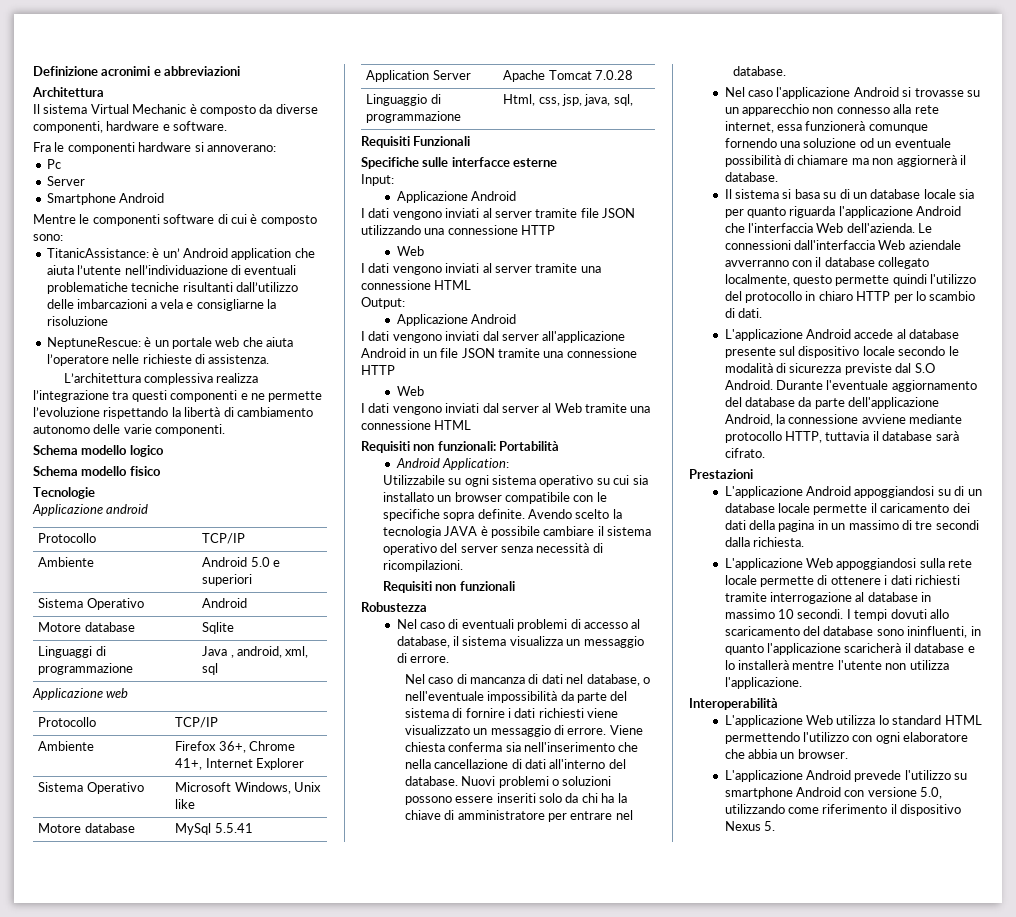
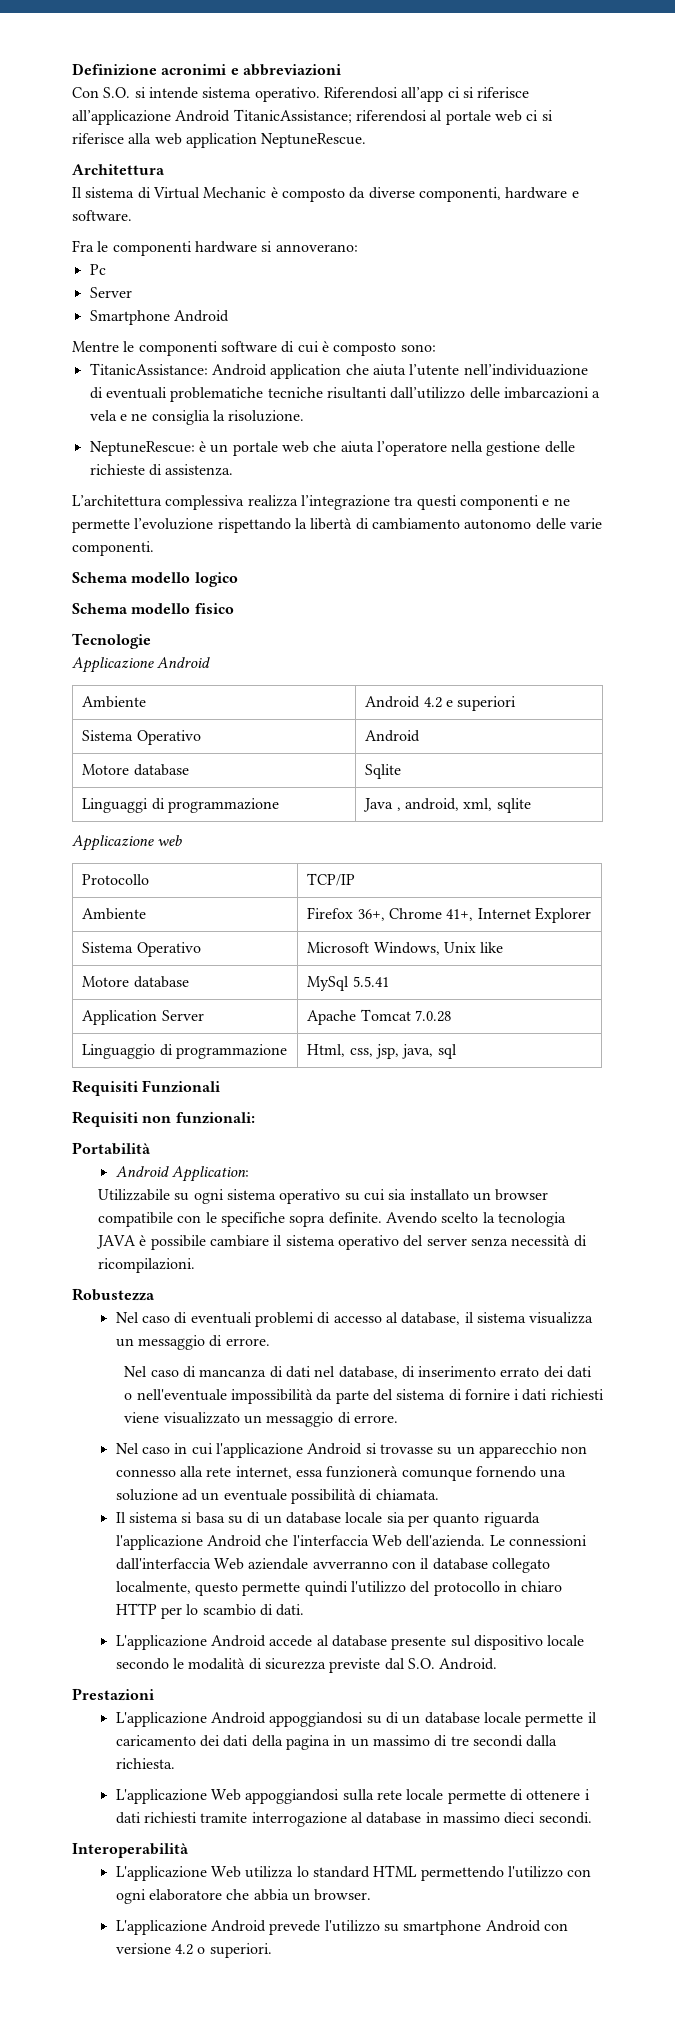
+ Con S.O. si intende sistema operativo. Riferendosi all’app ci si riferisce all’applicazione Android TitanicAssistance; riferendosi al portale web ci si riferisce alla web application NeptuneRescue.
- Il sistema Virtual Mechanic è composto da diverse componenti, hardware e software.
+ Il sistema di Virtual Mechanic è composto da diverse componenti, hardware e software.
- TitanicAssistance: è un’ Android application che aiuta l’utente nell’individuazione di eventuali problematiche tecniche risultanti dall’utilizzo delle imbarcazioni a vela e consigliarne la risoluzione
+ TitanicAssistance: Android application che aiuta l’utente nell’individuazione di eventuali problematiche tecniche risultanti dall’utilizzo delle imbarcazioni a vela e ne consiglia la risoluzione.
- NeptuneRescue: è un portale web che aiuta l’operatore nelle richieste di assistenza.
+ NeptuneRescue: è un portale web che aiuta l’operatore nella gestione delle richieste di assistenza.
- Applicazione android
- Protocollo | TCP/IP
+ Applicazione Android
- Ambiente | Android 5.0 e superiori
+ Ambiente | Android 4.2 e superiori
- Linguaggi di programmazione | Java , android, xml, sql
+ Linguaggi di programmazione | Java , android, xml, sqlite
- Linguaggio di programmazione | Html, css, jsp, java, sql,
+ Linguaggio di programmazione | Html, css, jsp, java, sql
- Specifiche sulle interfacce esterne
- Input:
- Applicazione Android
- I dati vengono inviati al server tramite file JSON utilizzando una connessione HTTP
- Web
- I dati vengono inviati al server tramite una connessione HTML
- Output:
- Applicazione Android
- I dati vengono inviati dal server all'applicazione Android in un file JSON tramite una connessione HTTP
- Web
- I dati vengono inviati dal server al Web tramite una connessione HTML
- Requisiti non funzionali: Portabilità
+ Requisiti non funzionali:
+ Portabilità
- Requisiti non funzionali
- Nel caso di mancanza di dati nel database, o nell'eventuale impossibilità da parte del sistema di fornire i dati richiesti viene visualizzato un messaggio di errore. Viene chiesta conferma sia nell'inserimento che nella cancellazione di dati all'interno del database. Nuovi problemi o soluzioni possono essere inseriti solo da chi ha la chiave di amministratore per entrare nel database.
- Nel caso l'applicazione Android si trovasse su un apparecchio non connesso alla rete internet, essa funzionerà comunque fornendo una soluzione od un eventuale possibilità di chiamare ma non aggiornerà il database.
+ Nel caso di mancanza di dati nel database, di inserimento errato dei dati o nell'eventuale impossibilità da parte del sistema di fornire i dati richiesti viene visualizzato un messaggio di errore.
+ Nel caso in cui l'applicazione Android si trovasse su un apparecchio non connesso alla rete internet, essa funzionerà comunque fornendo una soluzione ad un eventuale possibilità di chiamata.
- L'applicazione Android accede al database presente sul dispositivo locale secondo le modalità di sicurezza previste dal S.O Android. Durante l'eventuale aggiornamento del database da parte dell'applicazione Android, la connessione avviene mediante protocollo HTTP, tuttavia il database sarà cifrato.
+ L'applicazione Android accede al database presente sul dispositivo locale secondo le modalità di sicurezza previste dal S.O. Android.
- L'applicazione Web appoggiandosi sulla rete locale permette di ottenere i dati richiesti tramite interrogazione al database in massimo 10 secondi. I tempi dovuti allo scaricamento del database sono ininfluenti, in quanto l'applicazione scaricherà il database e lo installerà mentre l'utente non utilizza l'applicazione.
+ L'applicazione Web appoggiandosi sulla rete locale permette di ottenere i dati richiesti tramite interrogazione al database in massimo dieci secondi.
- L'applicazione Android prevede l'utilizzo su smartphone Android con versione 5.0, utilizzando come riferimento il dispositivo Nexus 5.
+ L'applicazione Android prevede l'utilizzo su smartphone Android con versione 4.2 o superiori.

